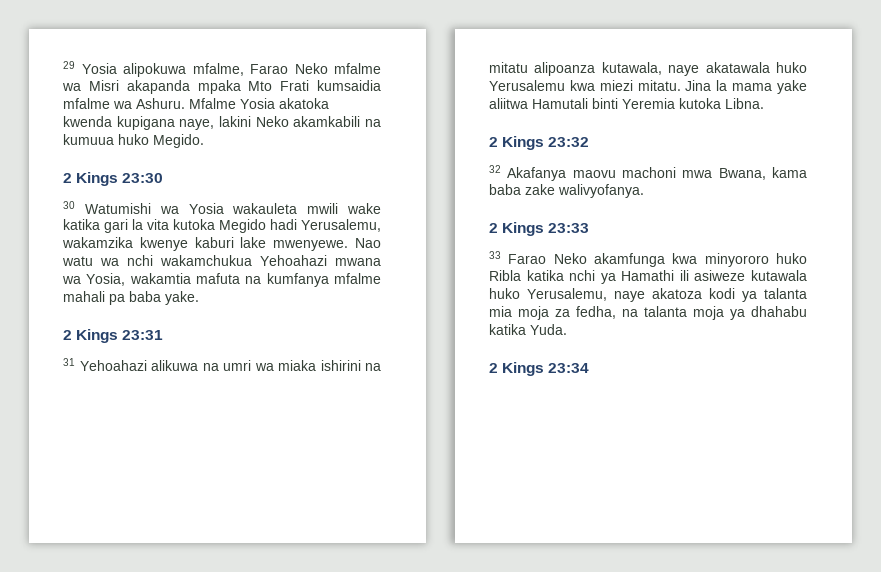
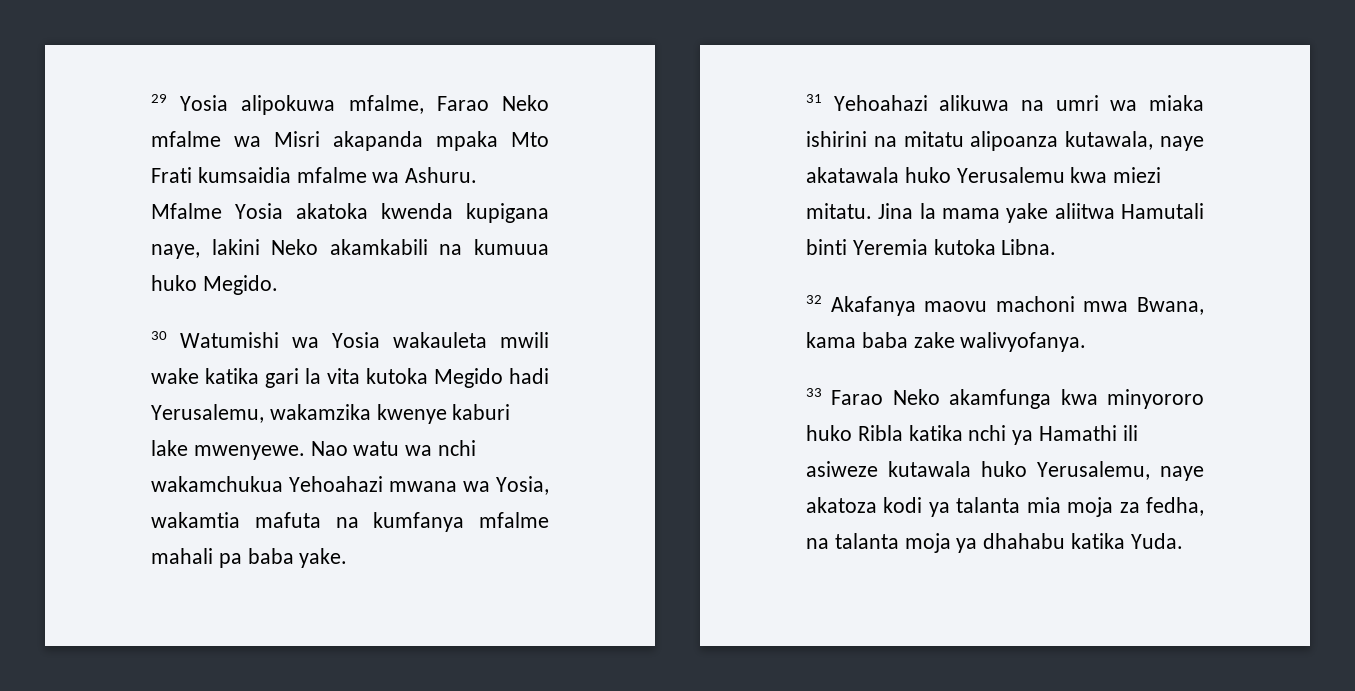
- 2 Kings 23:30
- 2 Kings 23:31
- 2 Kings 23:32
- 2 Kings 23:33
- 2 Kings 23:34

